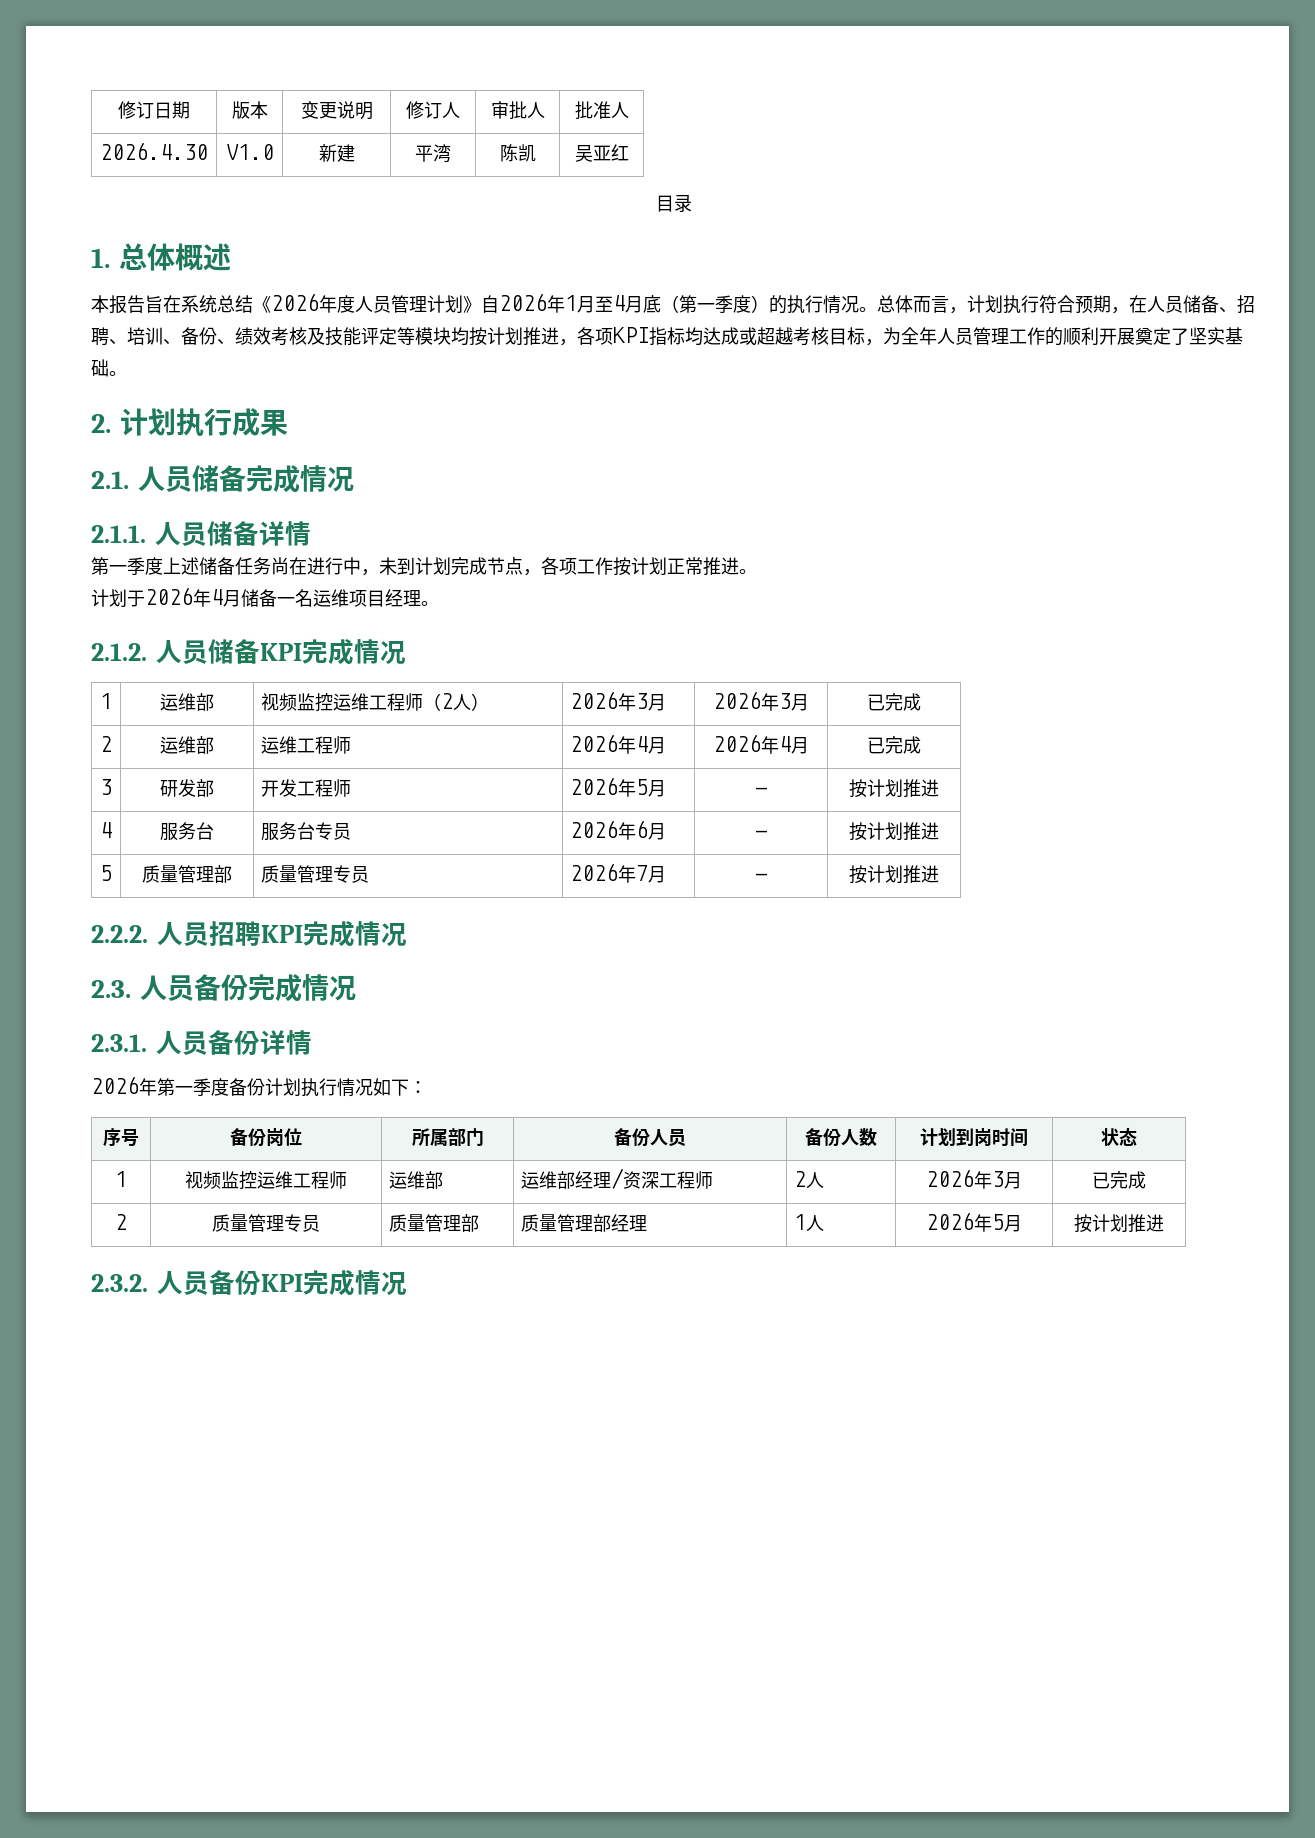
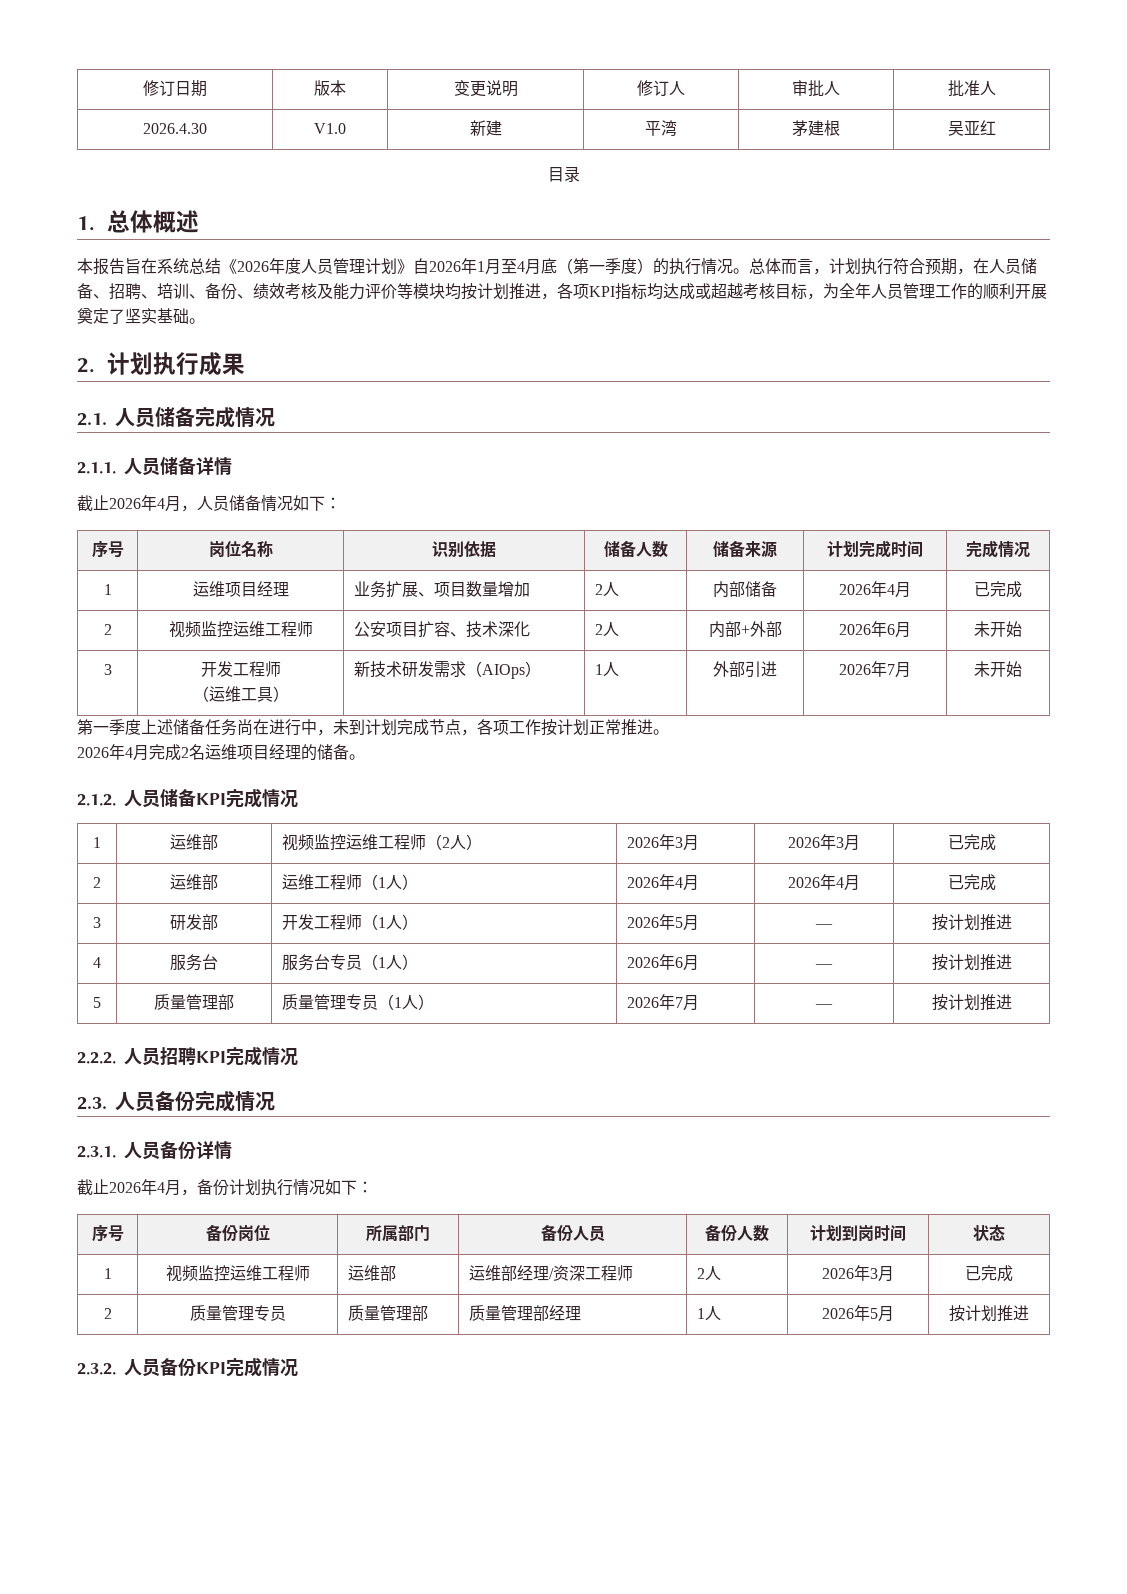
- 2026.4.30 | V1.0 | 新建 | 平湾 | 陈凯 | 吴亚红
+ 2026.4.30 | V1.0 | 新建 | 平湾 | 茅建根 | 吴亚红
- 总体而言，计划执行符合预期，在人员储备、招聘、培训、备份、绩效考核及技能评定等模块均按计划推进，各项KPI指标均达成或超越考核目标，为全年人员管理工作的顺利开展奠定了坚实基础。
+ 总体而言，计划执行符合预期，在人员储备、招聘、培训、备份、绩效考核及能力评价等模块均按计划推进，各项KPI指标均达成或超越考核目标，为全年人员管理工作的顺利开展奠定了坚实基础。
+ 截止2026年4月，人员储备情况如下：
+ 序号 | 岗位名称 | 识别依据 | 储备人数 | 储备来源 | 计划完成时间 | 完成情况
+ 1 | 运维项目经理 | 业务扩展、项目数量增加 | 2人 | 内部储备 | 2026年4月 | 已完成
+ 2 | 视频监控运维工程师 | 公安项目扩容、技术深化 | 2人 | 内部+外部 | 2026年6月 | 未开始
+ 3 | 开发工程师
+ （运维工具） | 新技术研发需求（AIOps） | 1人 | 外部引进 | 2026年7月 | 未开始
- 计划于2026年4月储备一名运维项目经理。
+ 2026年4月完成2名运维项目经理的储备。
- 2 | 运维部 | 运维工程师 | 2026年4月 | 2026年4月 | 已完成
+ 2 | 运维部 | 运维工程师（1人） | 2026年4月 | 2026年4月 | 已完成
- 3 | 研发部 | 开发工程师 | 2026年5月 | — | 按计划推进
+ 3 | 研发部 | 开发工程师（1人） | 2026年5月 | — | 按计划推进
- 4 | 服务台 | 服务台专员 | 2026年6月 | — | 按计划推进
+ 4 | 服务台 | 服务台专员（1人） | 2026年6月 | — | 按计划推进
- 5 | 质量管理部 | 质量管理专员 | 2026年7月 | — | 按计划推进
+ 5 | 质量管理部 | 质量管理专员（1人） | 2026年7月 | — | 按计划推进
- 2026年第一季度备份计划执行情况如下：
+ 截止2026年4月，备份计划执行情况如下：

